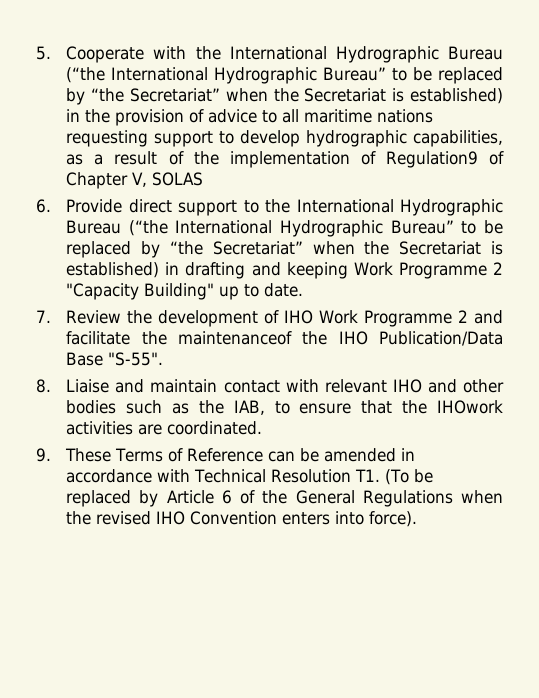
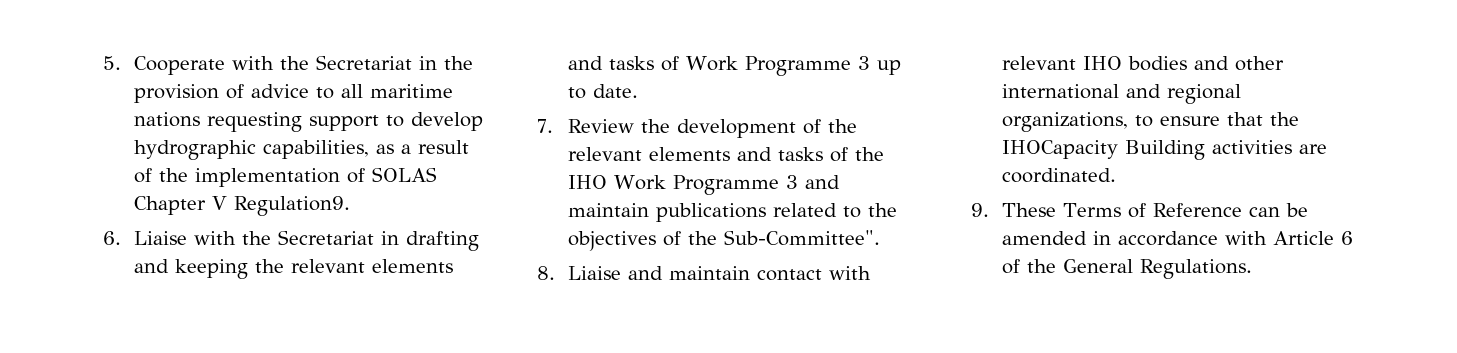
- 5. Cooperate with the International Hydrographic Bureau (“the International Hydrographic Bureau” to be replaced by “the Secretariat” when the Secretariat is established) in the provision of advice to all maritime nations requesting support to develop hydrographic capabilities, as a result of the implementation of Regulation9 of Chapter V, SOLAS
- 6. Provide direct support to the International Hydrographic Bureau (“the International Hydrographic Bureau” to be replaced by “the Secretariat” when the Secretariat is established) in drafting and keeping Work Programme 2 "Capacity Building" up to date.
+ 5. Cooperate with the Secretariat in the provision of advice to all maritime nations requesting support to develop hydrographic capabilities, as a result of the implementation of SOLAS Chapter V Regulation9.
+ 6. Liaise with the Secretariat in drafting and keeping the relevant elements and tasks of Work Programme 3 up to date.
- 7. Review the development of IHO Work Programme 2 and facilitate the maintenanceof the IHO Publication/Data Base "S-55".
+ 7. Review the development of the relevant elements and tasks of the IHO Work Programme 3 and maintain publications related to the objectives of the Sub-Committee".
- 8. Liaise and maintain contact with relevant IHO and other bodies such as the IAB, to ensure that the IHOwork activities are coordinated.
+ 8. Liaise and maintain contact with relevant IHO bodies and other international and regional organizations, to ensure that the IHOCapacity Building activities are coordinated.
- 9. These Terms of Reference can be amended in accordance with Technical Resolution T1. (To be replaced by Article 6 of the General Regulations when the revised IHO Convention enters into force).
+ 9. These Terms of Reference can be amended in accordance with Article 6 of the General Regulations.

